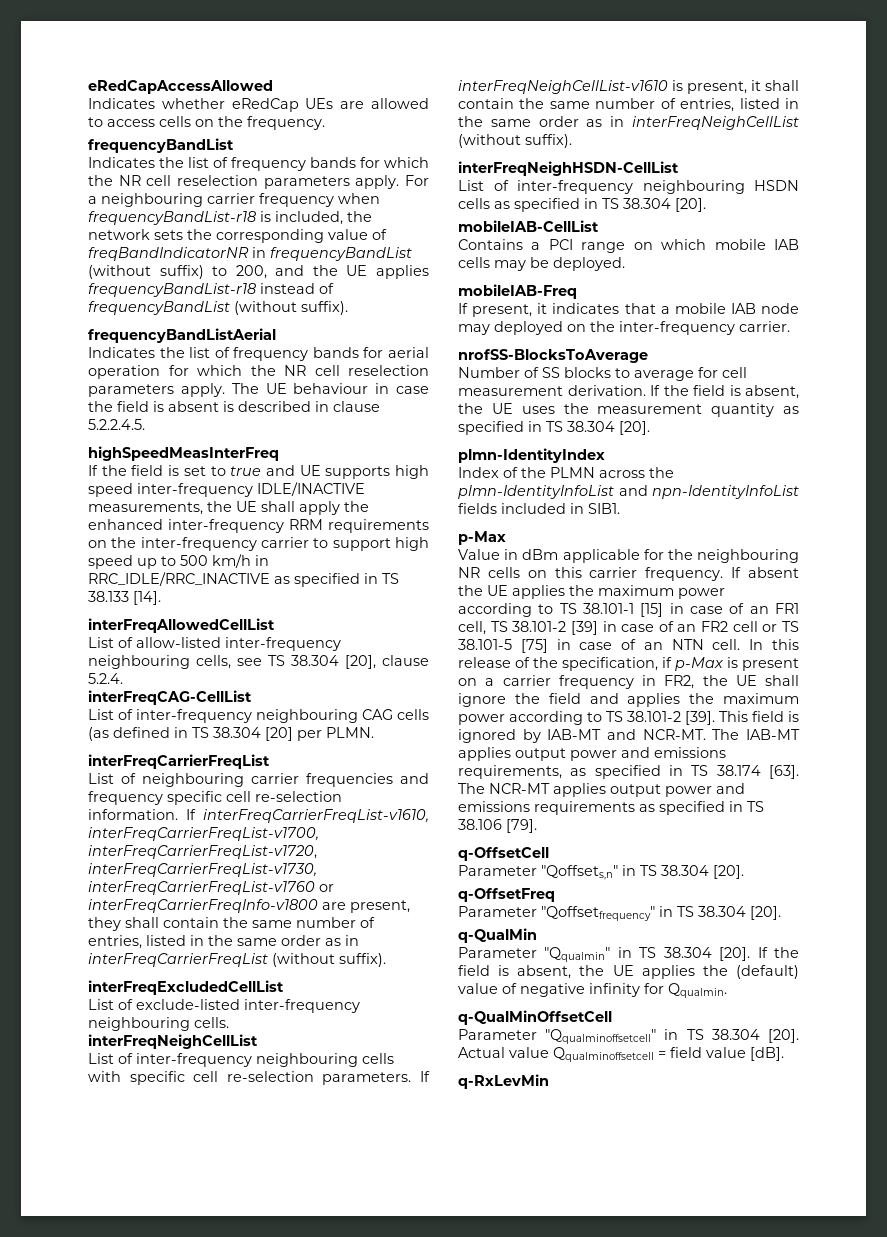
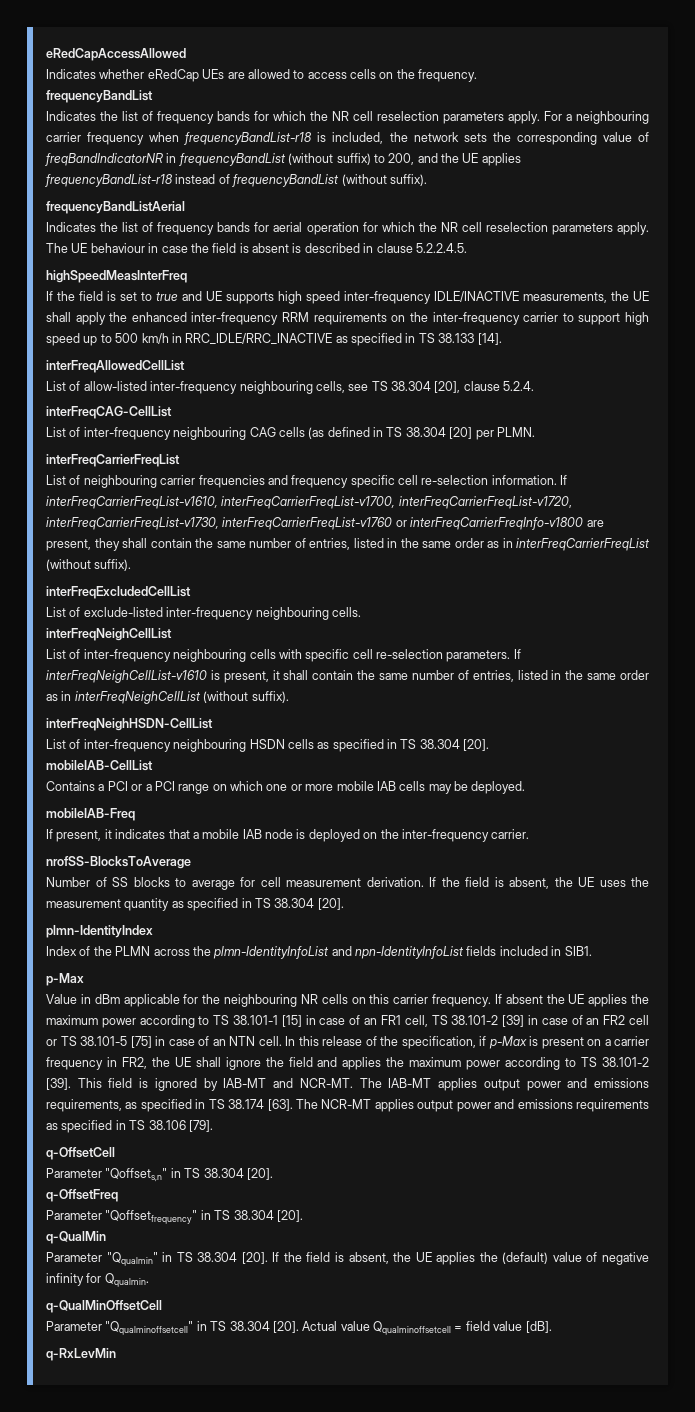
- Contains a PCI range on which mobile IAB cells may be deployed.
+ Contains a PCI or a PCI range on which one or more mobile IAB cells may be deployed.
- If present, it indicates that a mobile IAB node may deployed on the inter-frequency carrier.
+ If present, it indicates that a mobile IAB node is deployed on the inter-frequency carrier.

